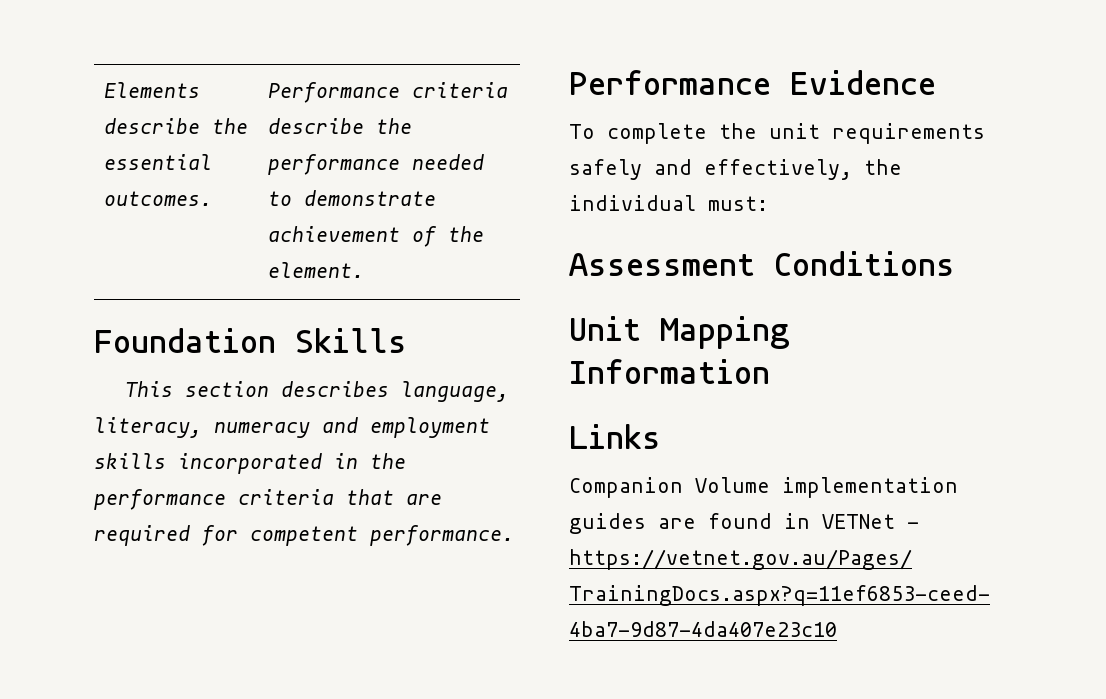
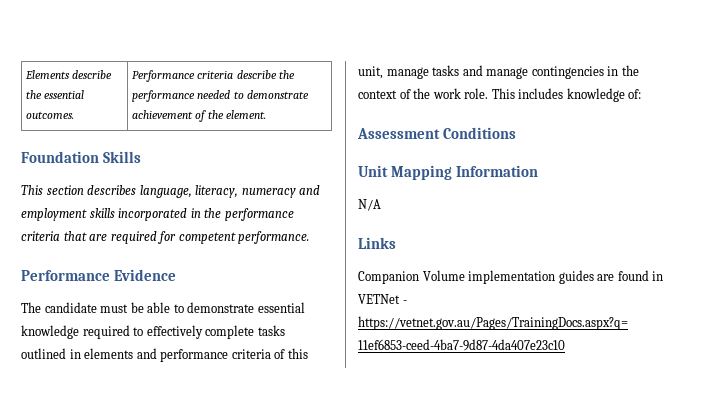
- To complete the unit requirements safely and effectively, the individual must:
+ The candidate must be able to demonstrate essential knowledge required to effectively complete tasks outlined in elements and performance criteria of this unit, manage tasks and manage contingencies in the context of the work role. This includes knowledge of:
+ N/A

